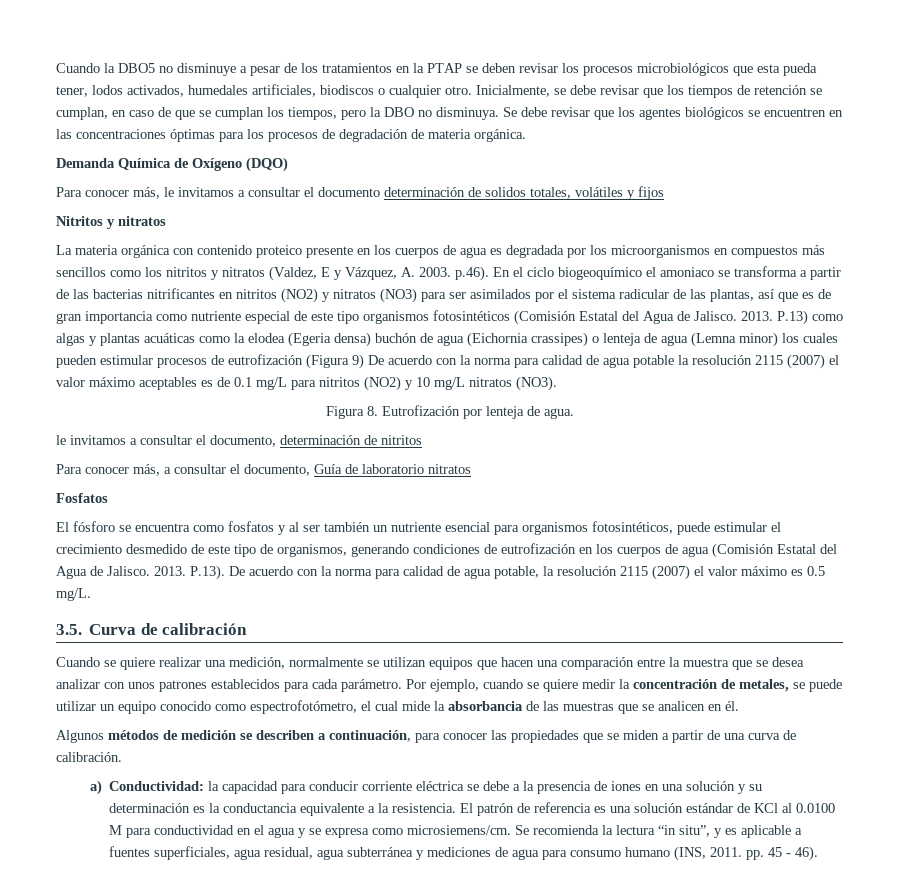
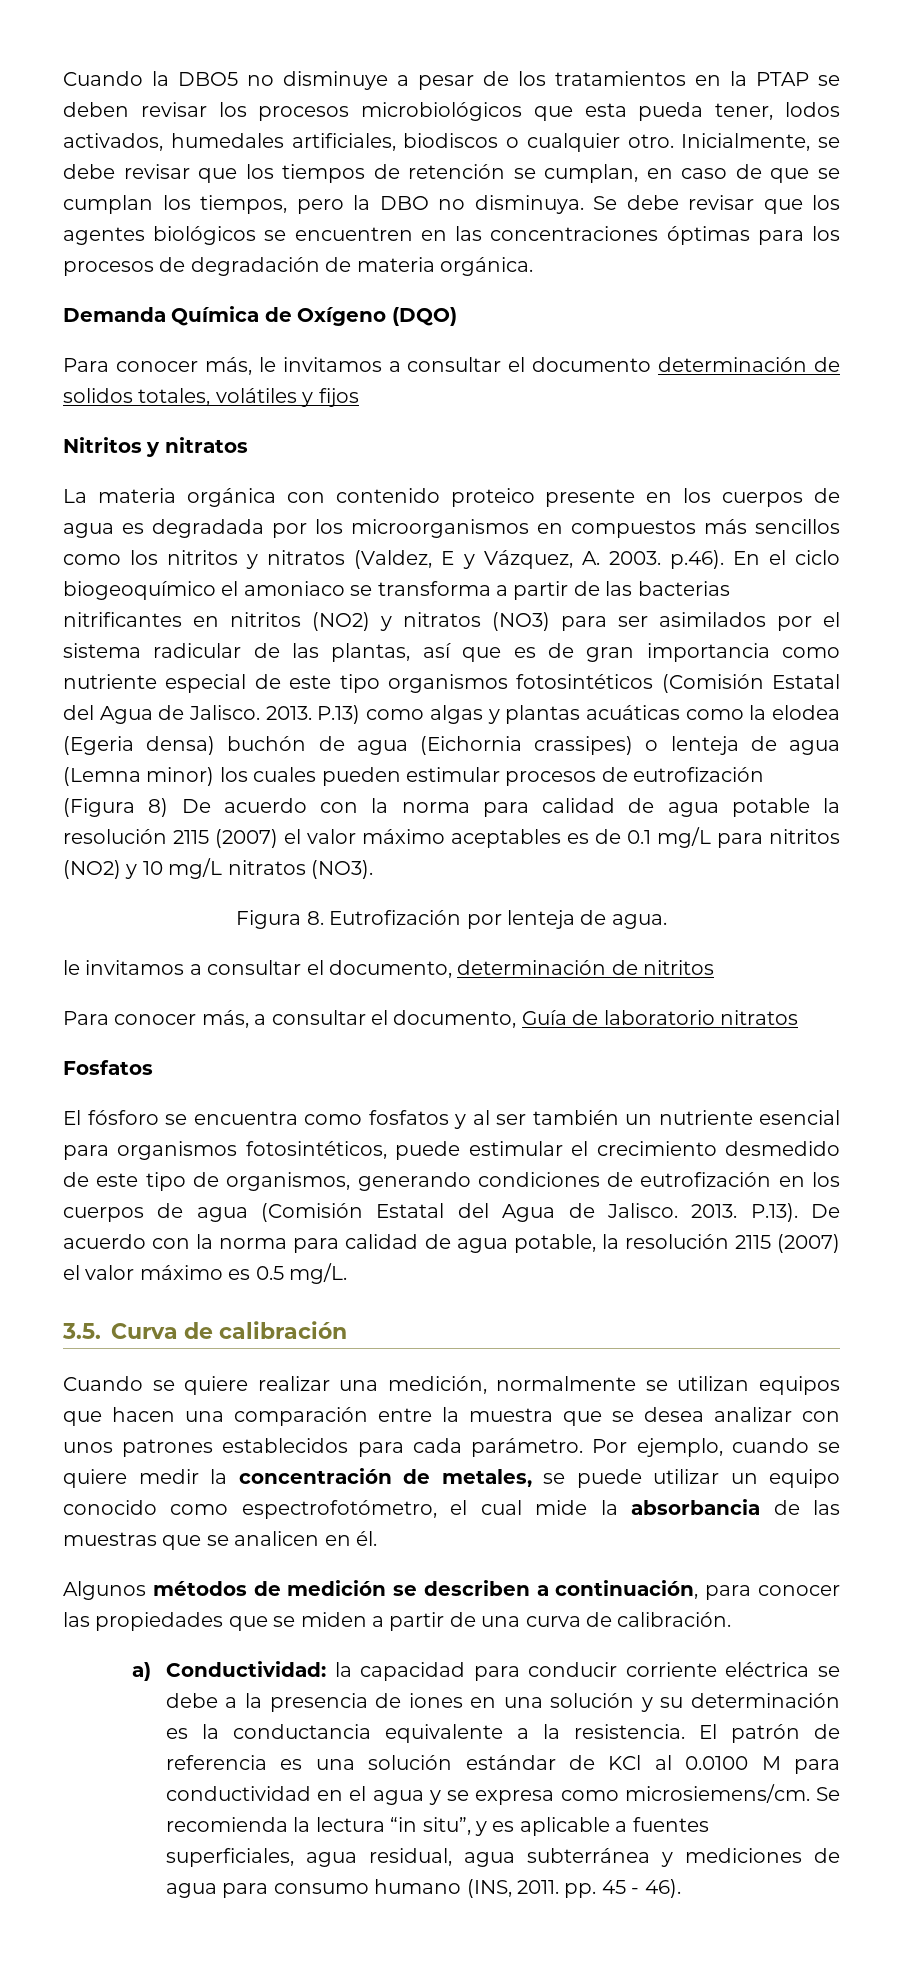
- P.13) como algas y plantas acuáticas como la elodea (Egeria densa) buchón de agua (Eichornia crassipes) o lenteja de agua (Lemna minor) los cuales pueden estimular procesos de eutrofización (Figura 9) De acuerdo con la norma para calidad de agua potable la resolución 2115 (2007) el valor máximo aceptables es de 0.1 mg/L para nitritos (NO2) y 10 mg/L nitratos (NO3).
+ P.13) como algas y plantas acuáticas como la elodea (Egeria densa) buchón de agua (Eichornia crassipes) o lenteja de agua (Lemna minor) los cuales pueden estimular procesos de eutrofización (Figura 8) De acuerdo con la norma para calidad de agua potable la resolución 2115 (2007) el valor máximo aceptables es de 0.1 mg/L para nitritos (NO2) y 10 mg/L nitratos (NO3).

